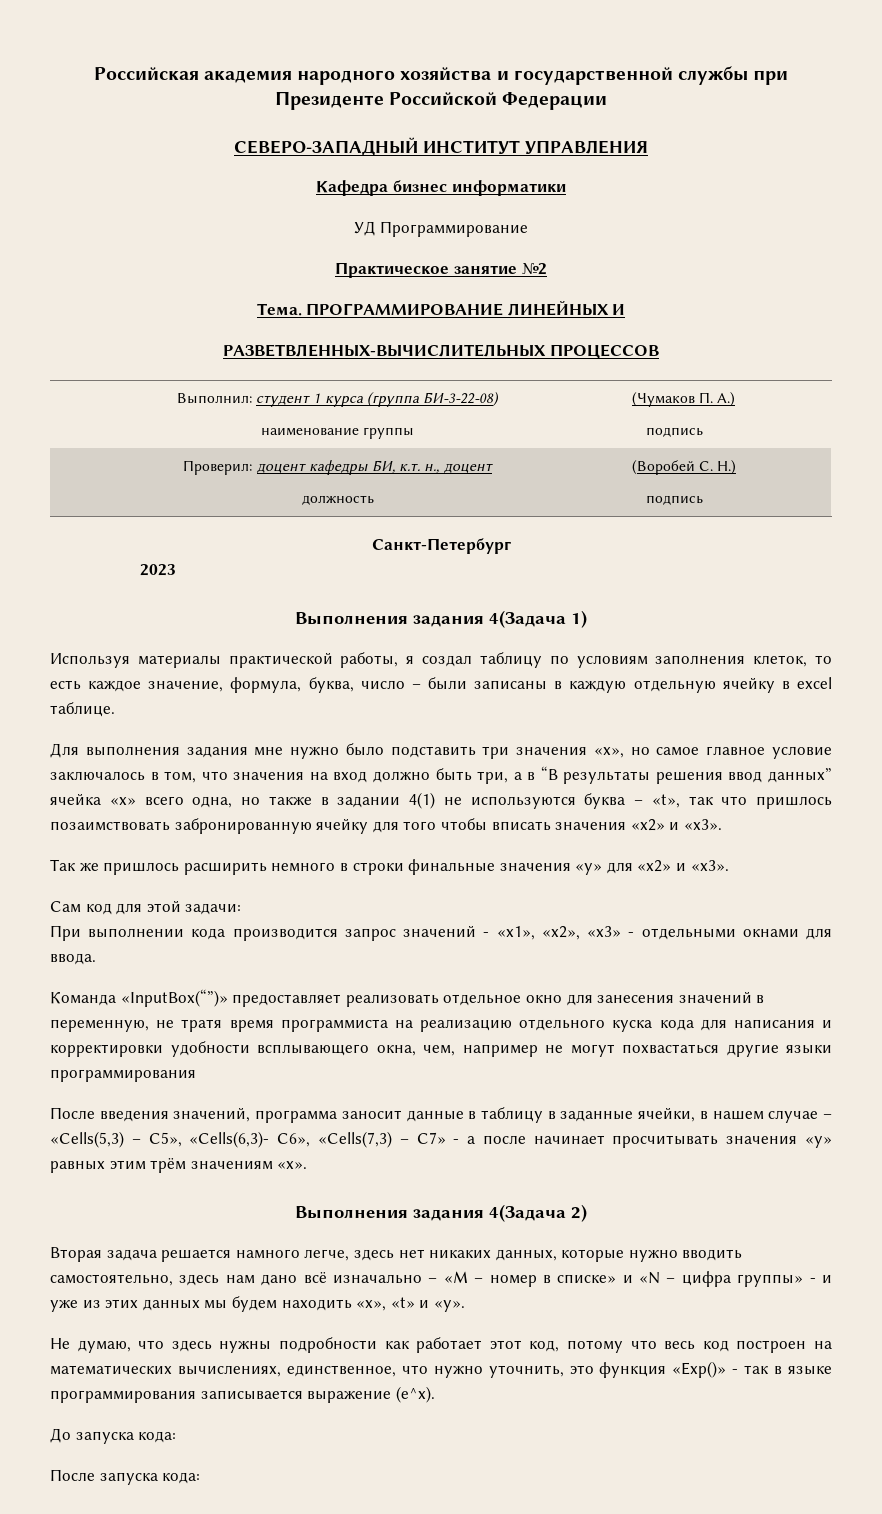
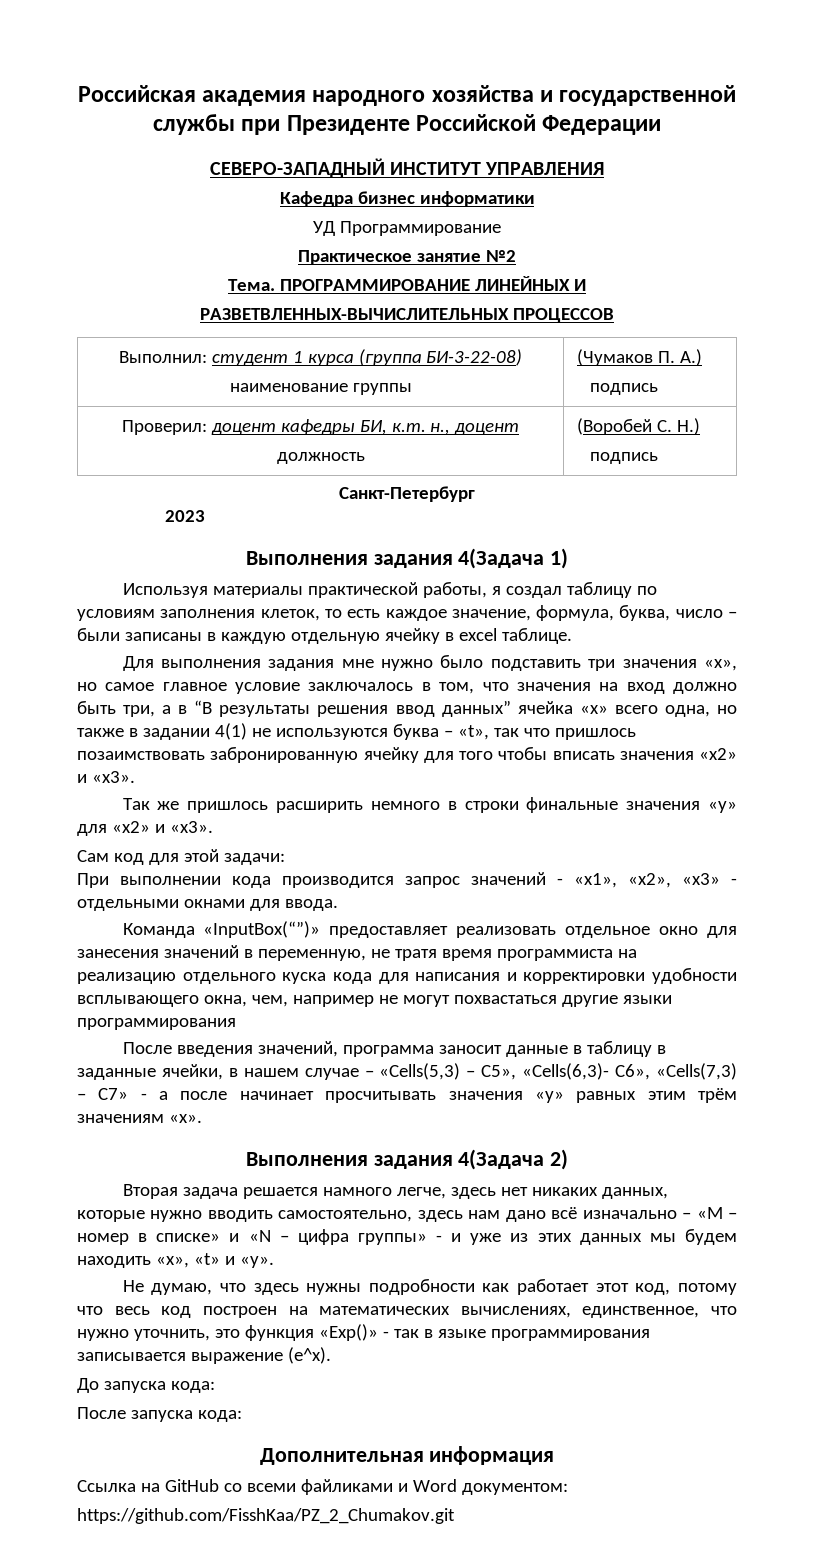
+ Дополнительная информация
+ Ссылка на GitHub со всеми файликами и Word документом:
+ https://github.com/FisshKaa/PZ_2_Chumakov.git

